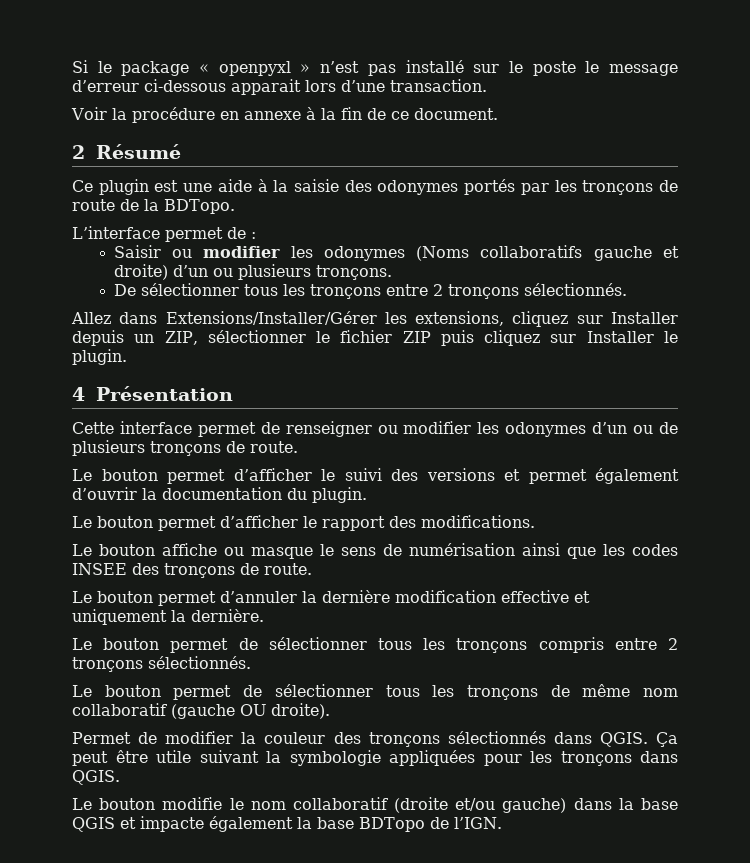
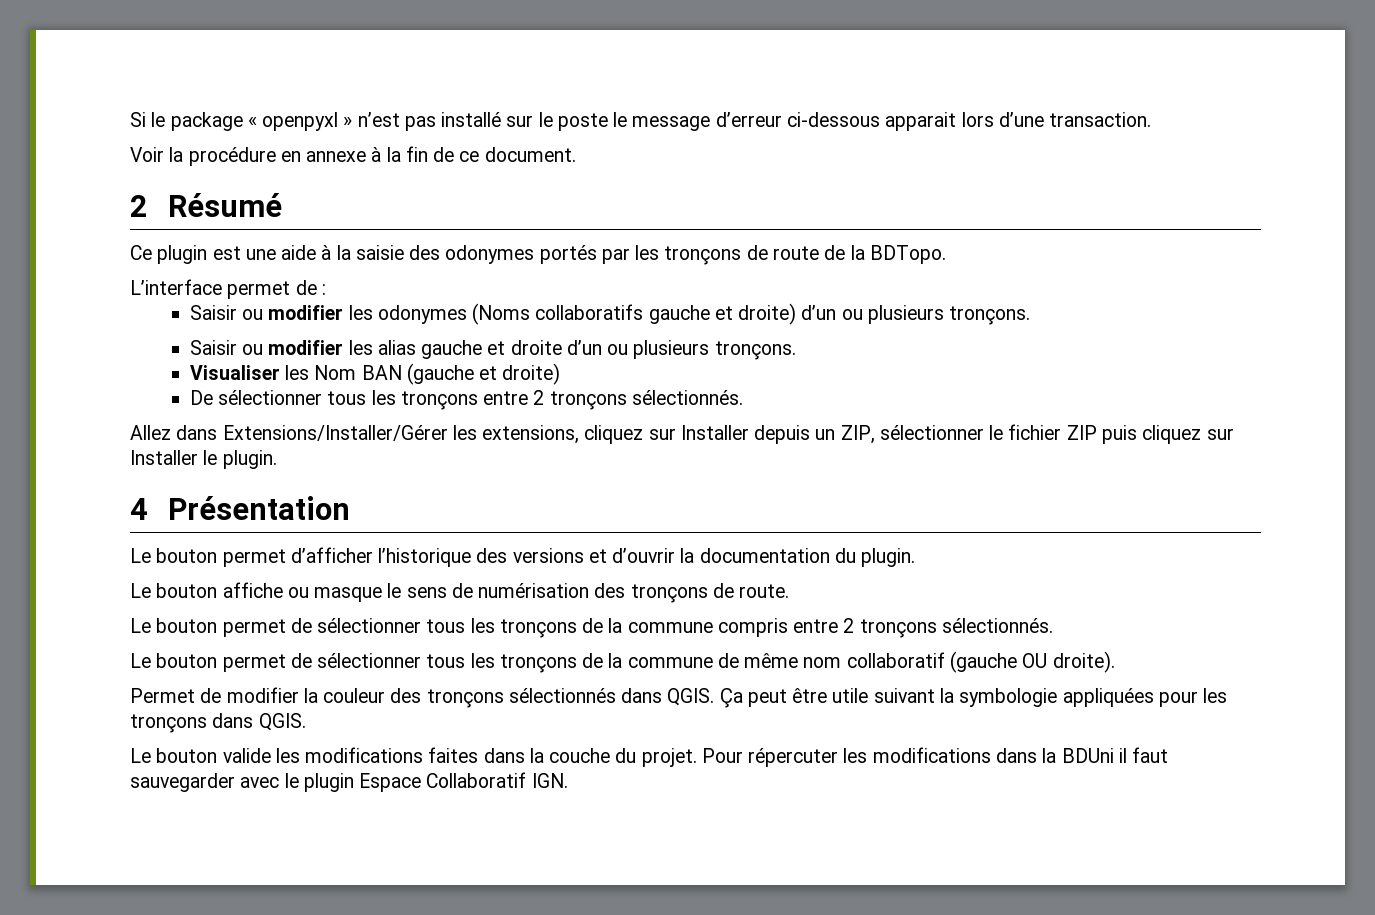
+ Saisir ou modifier les alias gauche et droite d’un ou plusieurs tronçons.
+ Visualiser les Nom BAN (gauche et droite)
- Cette interface permet de renseigner ou modifier les odonymes d’un ou de plusieurs tronçons de route.
- Le bouton permet d’afficher le suivi des versions et permet également d’ouvrir la documentation du plugin.
+ Le bouton permet d’afficher l’historique des versions et d’ouvrir la documentation du plugin.
- Le bouton permet d’afficher le rapport des modifications.
- Le bouton affiche ou masque le sens de numérisation ainsi que les codes INSEE des tronçons de route.
+ Le bouton affiche ou masque le sens de numérisation des tronçons de route.
- Le bouton permet d’annuler la dernière modification effective et uniquement la dernière.
- Le bouton permet de sélectionner tous les tronçons compris entre 2 tronçons sélectionnés.
+ Le bouton permet de sélectionner tous les tronçons de la commune compris entre 2 tronçons sélectionnés.
- Le bouton permet de sélectionner tous les tronçons de même nom collaboratif (gauche OU droite).
+ Le bouton permet de sélectionner tous les tronçons de la commune de même nom collaboratif (gauche OU droite).
- Le bouton modifie le nom collaboratif (droite et/ou gauche) dans la base QGIS et impacte également la base BDTopo de l’IGN.
+ Le bouton valide les modifications faites dans la couche du projet. Pour répercuter les modifications dans la BDUni il faut sauvegarder avec le plugin Espace Collaboratif IGN.

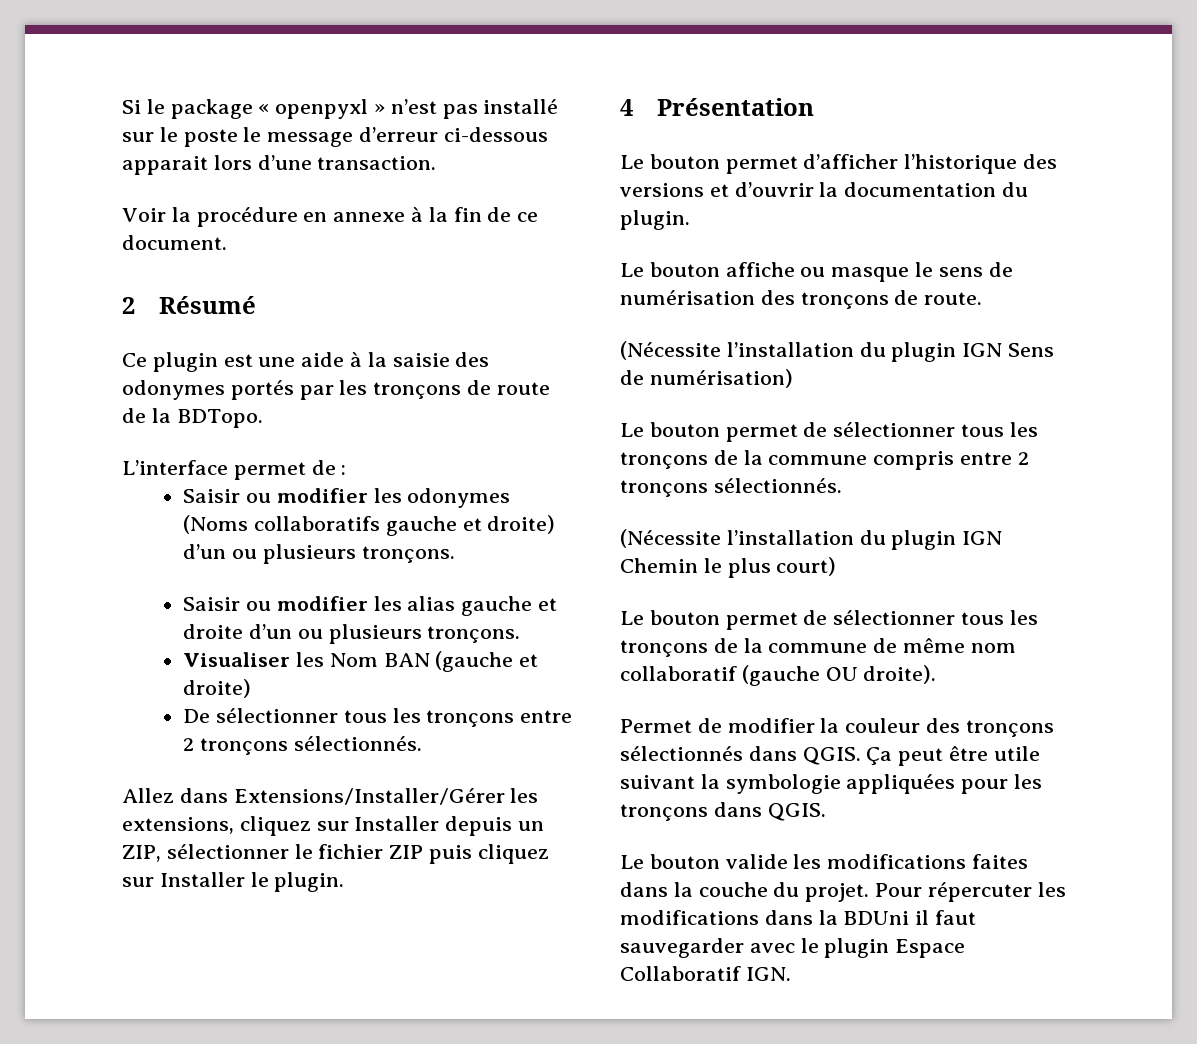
+ (Nécessite l’installation du plugin IGN Sens de numérisation)
+ (Nécessite l’installation du plugin IGN Chemin le plus court)

